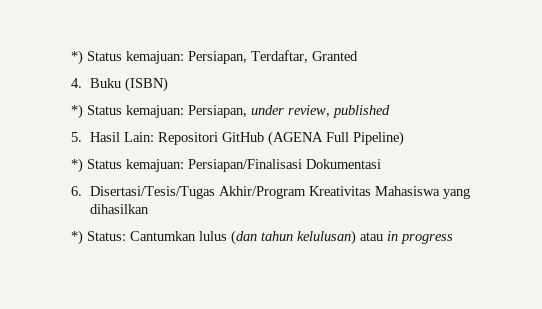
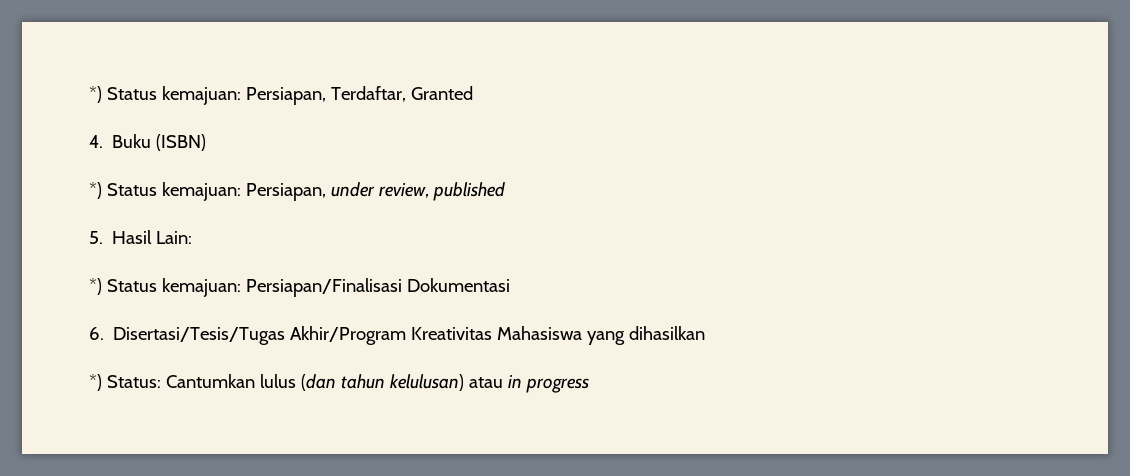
- 5. Hasil Lain: Repositori GitHub (AGENA Full Pipeline)
+ 5. Hasil Lain:

